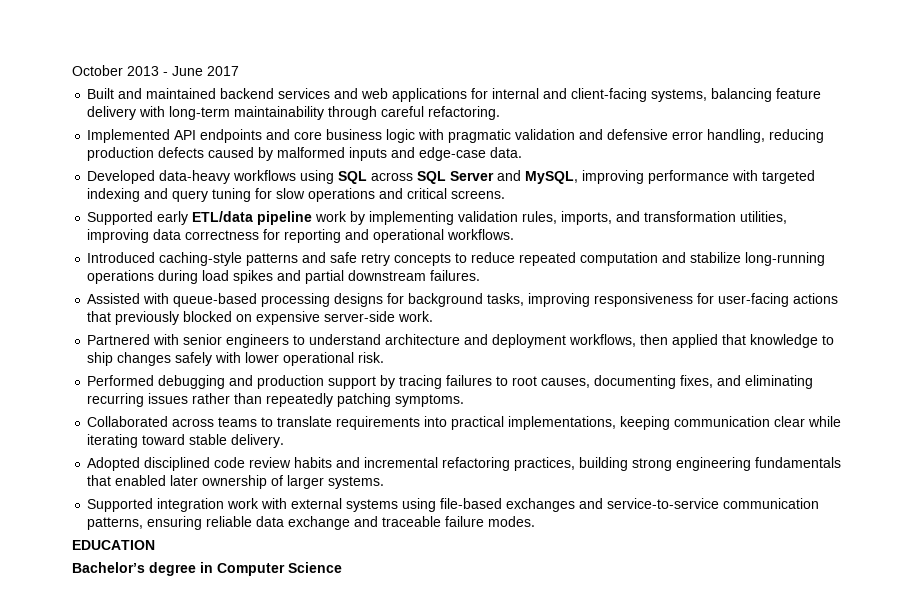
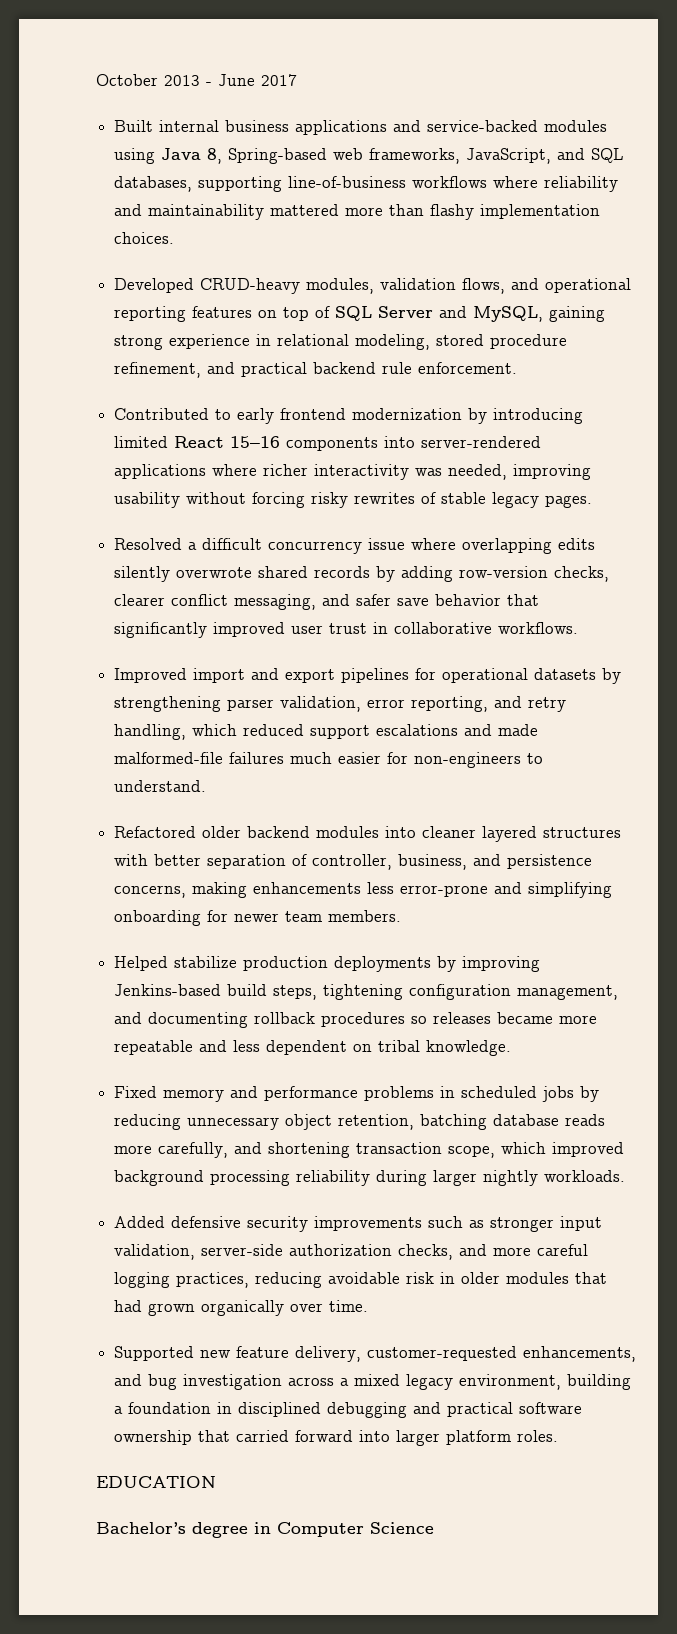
- Built and maintained backend services and web applications for internal and client-facing systems, balancing feature delivery with long-term maintainability through careful refactoring.
- Implemented API endpoints and core business logic with pragmatic validation and defensive error handling, reducing production defects caused by malformed inputs and edge-case data.
- Developed data-heavy workflows using SQL across SQL Server and MySQL, improving performance with targeted indexing and query tuning for slow operations and critical screens.
- Supported early ETL/data pipeline work by implementing validation rules, imports, and transformation utilities, improving data correctness for reporting and operational workflows.
- Introduced caching-style patterns and safe retry concepts to reduce repeated computation and stabilize long-running operations during load spikes and partial downstream failures.
- Assisted with queue-based processing designs for background tasks, improving responsiveness for user-facing actions that previously blocked on expensive server-side work.
- Partnered with senior engineers to understand architecture and deployment workflows, then applied that knowledge to ship changes safely with lower operational risk.
- Performed debugging and production support by tracing failures to root causes, documenting fixes, and eliminating recurring issues rather than repeatedly patching symptoms.
- Collaborated across teams to translate requirements into practical implementations, keeping communication clear while iterating toward stable delivery.
- Adopted disciplined code review habits and incremental refactoring practices, building strong engineering fundamentals that enabled later ownership of larger systems.
- Supported integration work with external systems using file-based exchanges and service-to-service communication patterns, ensuring reliable data exchange and traceable failure modes.
+ Built internal business applications and service-backed modules using Java 8, Spring-based web frameworks, JavaScript, and SQL databases, supporting line-of-business workflows where reliability and maintainability mattered more than flashy implementation choices.
+ Developed CRUD-heavy modules, validation flows, and operational reporting features on top of SQL Server and MySQL, gaining strong experience in relational modeling, stored procedure refinement, and practical backend rule enforcement.
+ Contributed to early frontend modernization by introducing limited React 15–16 components into server-rendered applications where richer interactivity was needed, improving usability without forcing risky rewrites of stable legacy pages.
+ Resolved a difficult concurrency issue where overlapping edits silently overwrote shared records by adding row-version checks, clearer conflict messaging, and safer save behavior that significantly improved user trust in collaborative workflows.
+ Improved import and export pipelines for operational datasets by strengthening parser validation, error reporting, and retry handling, which reduced support escalations and made malformed-file failures much easier for non-engineers to understand.
+ Refactored older backend modules into cleaner layered structures with better separation of controller, business, and persistence concerns, making enhancements less error-prone and simplifying onboarding for newer team members.
+ Helped stabilize production deployments by improving Jenkins-based build steps, tightening configuration management, and documenting rollback procedures so releases became more repeatable and less dependent on tribal knowledge.
+ Fixed memory and performance problems in scheduled jobs by reducing unnecessary object retention, batching database reads more carefully, and shortening transaction scope, which improved background processing reliability during larger nightly workloads.
+ Added defensive security improvements such as stronger input validation, server-side authorization checks, and more careful logging practices, reducing avoidable risk in older modules that had grown organically over time.
+ Supported new feature delivery, customer-requested enhancements, and bug investigation across a mixed legacy environment, building a foundation in disciplined debugging and practical software ownership that carried forward into larger platform roles.

